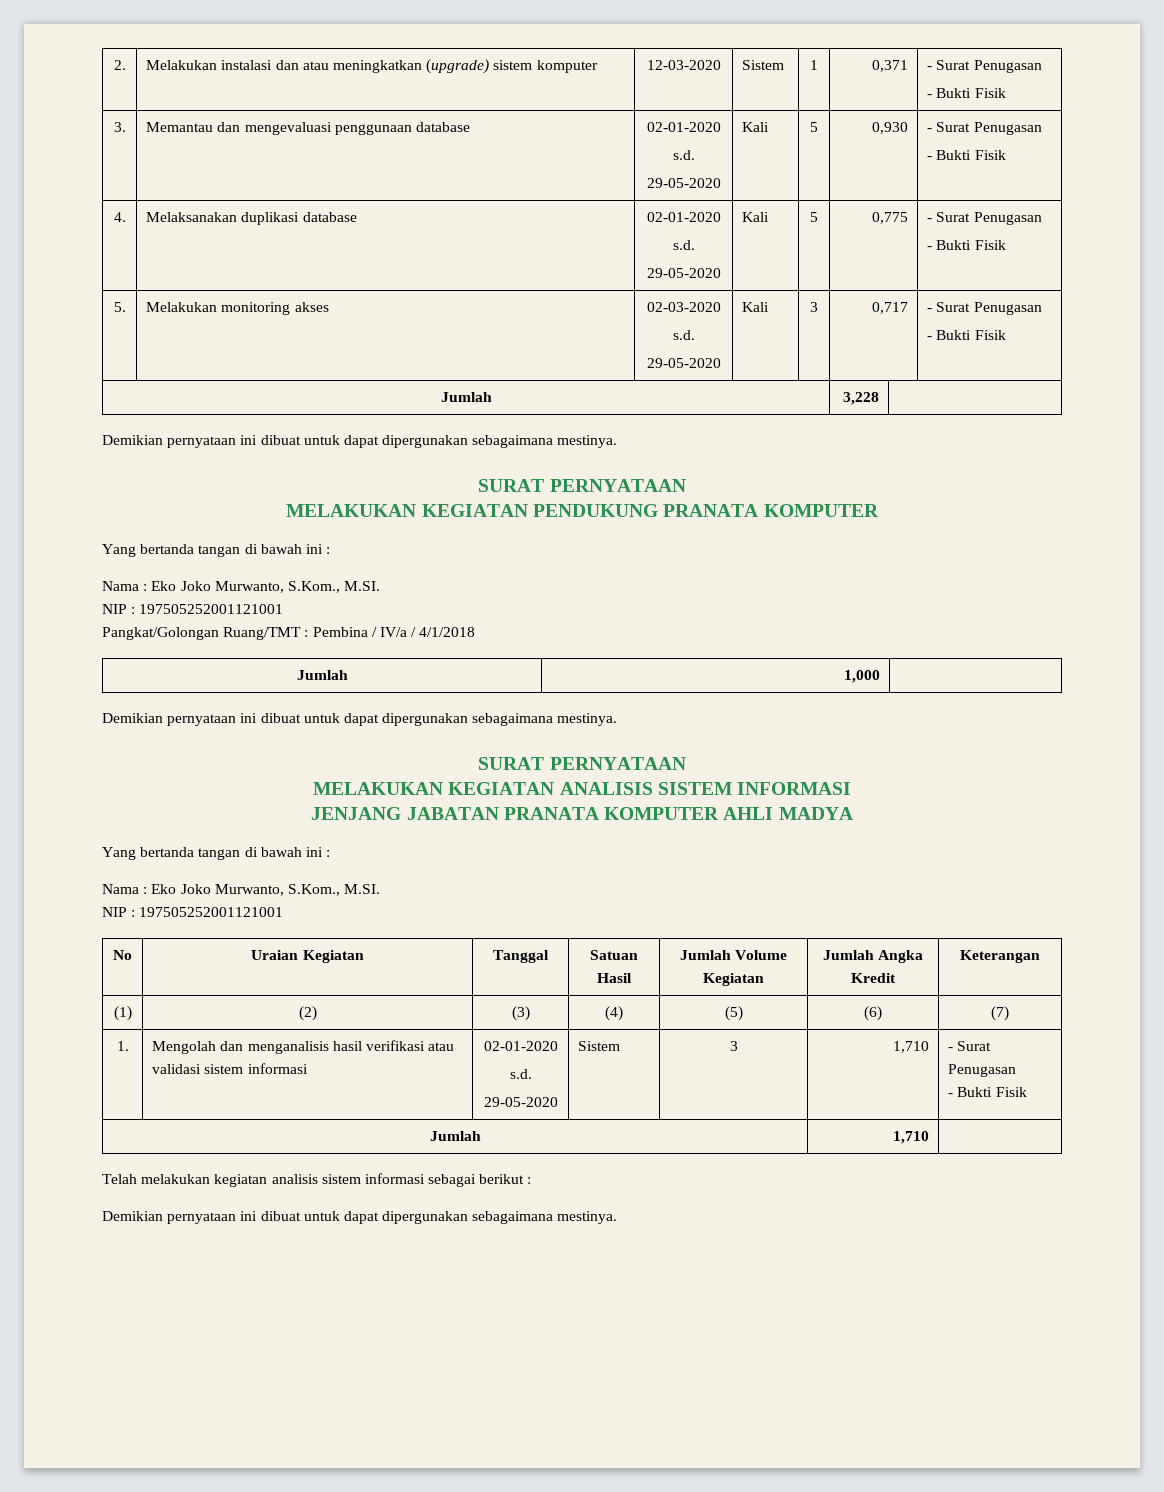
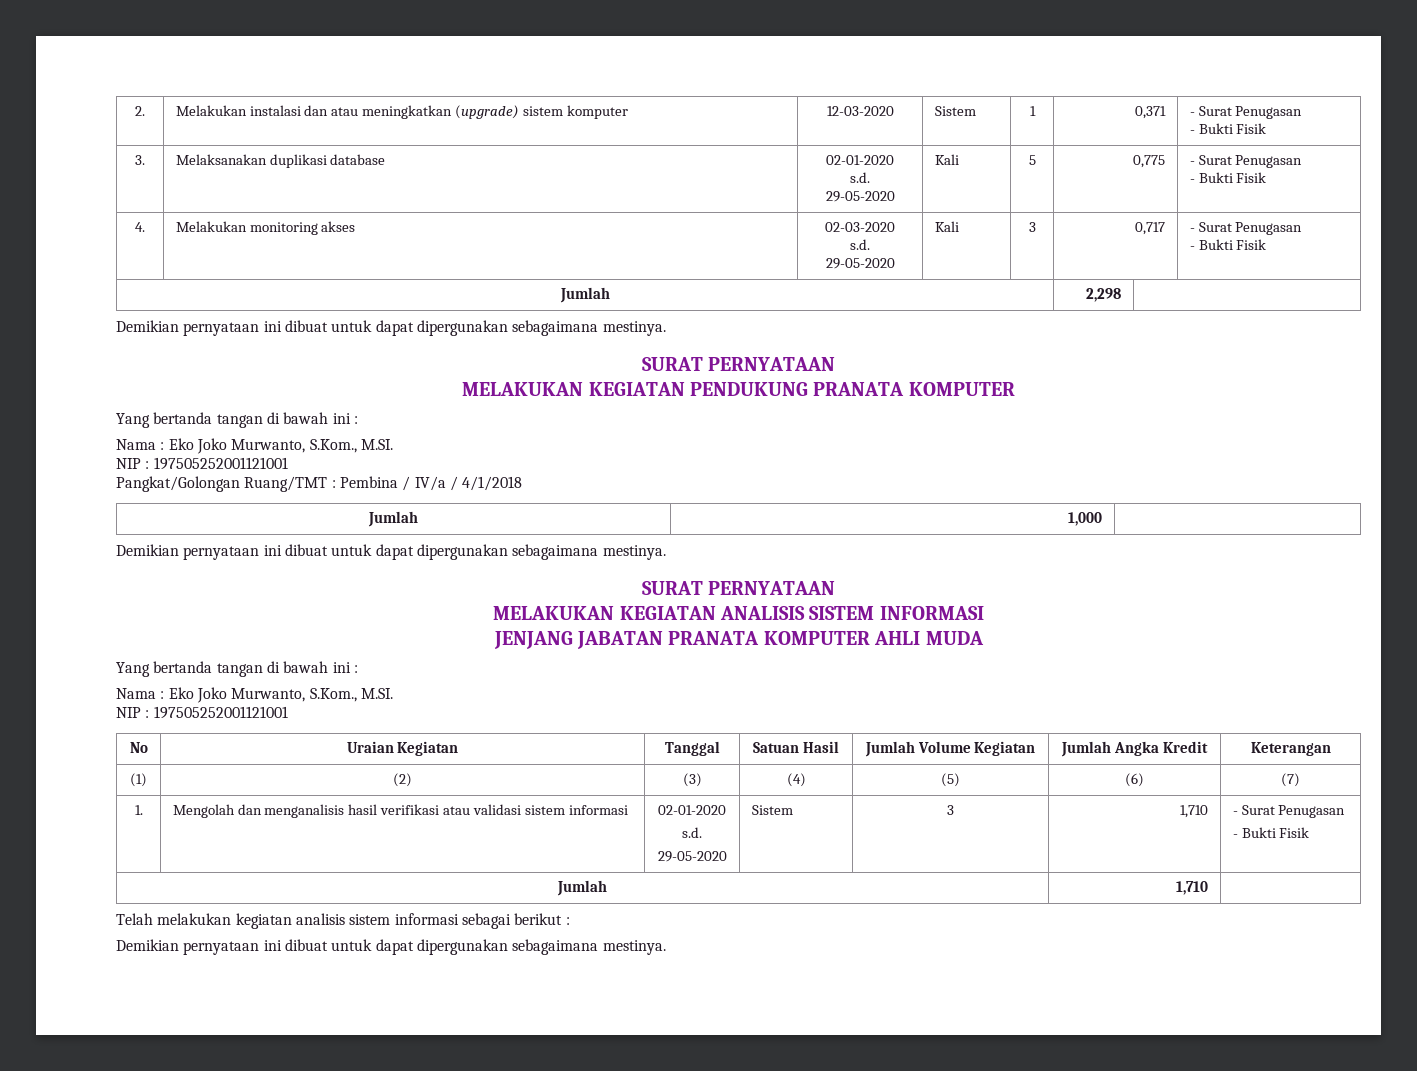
- 3. | Memantau dan mengevaluasi penggunaan database | 02-01-2020
- s.d.
- 29-05-2020 | Kali | 5 | 0,930 | - Surat Penugasan
- - Bukti Fisik
- 4. | Melaksanakan duplikasi database | 02-01-2020
+ 3. | Melaksanakan duplikasi database | 02-01-2020
- 5. | Melakukan monitoring akses | 02-03-2020
+ 4. | Melakukan monitoring akses | 02-03-2020
- Jumlah | 3,228 |
+ Jumlah | 2,298 |
- JENJANG JABATAN PRANATA KOMPUTER AHLI MADYA
+ JENJANG JABATAN PRANATA KOMPUTER AHLI MUDA

